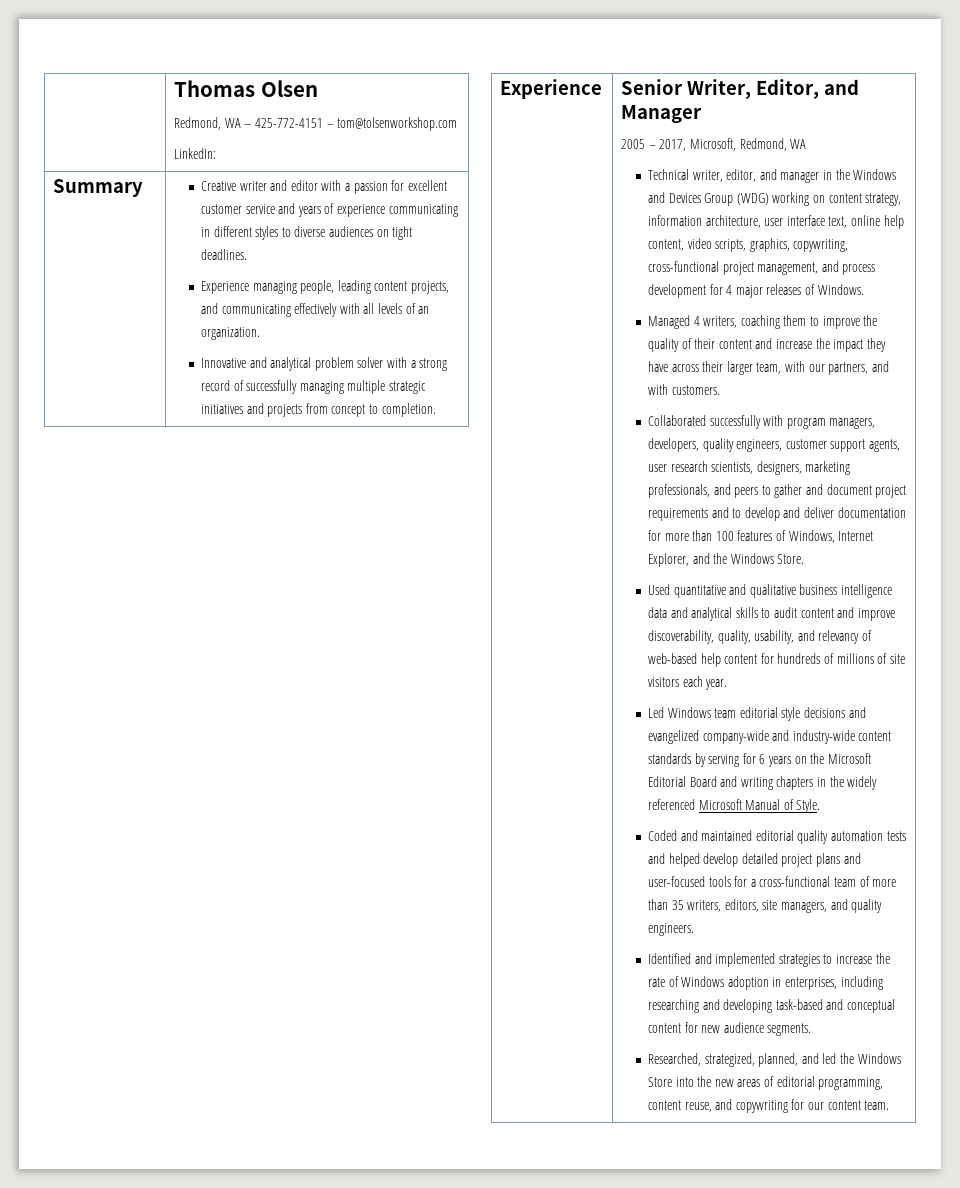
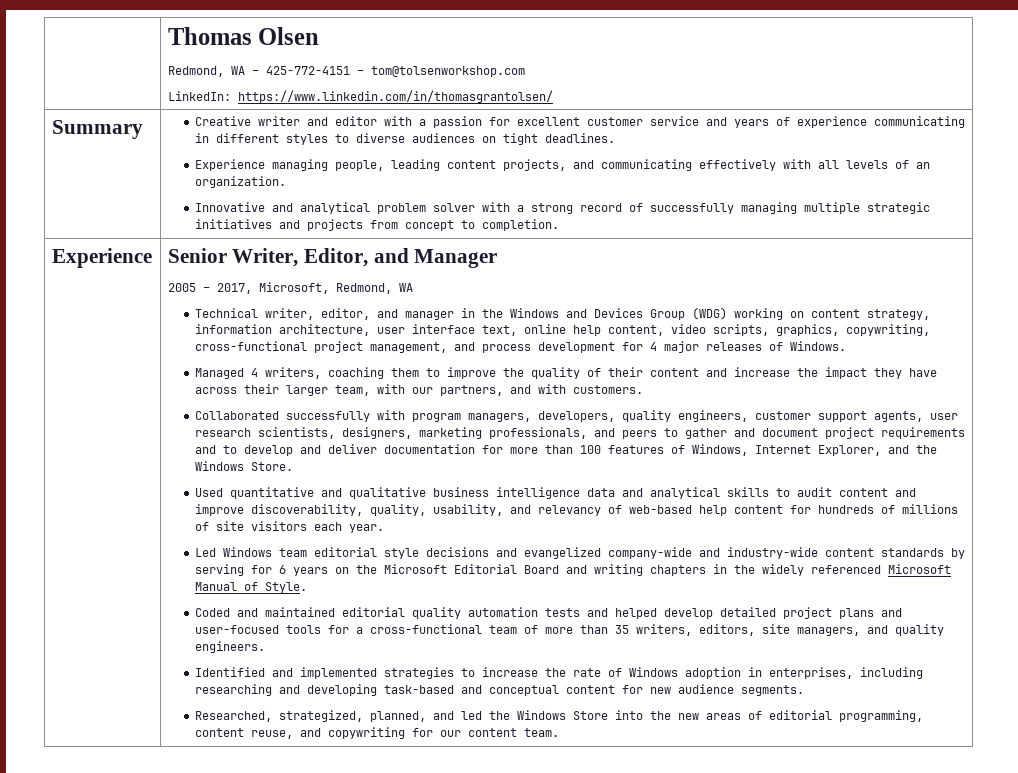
  | Thomas Olsen
  Redmond, WA – 425-772-4151 – tom@tolsenworkshop.com
- LinkedIn:
+ LinkedIn: https://www.linkedin.com/in/thomasgrantolsen/

